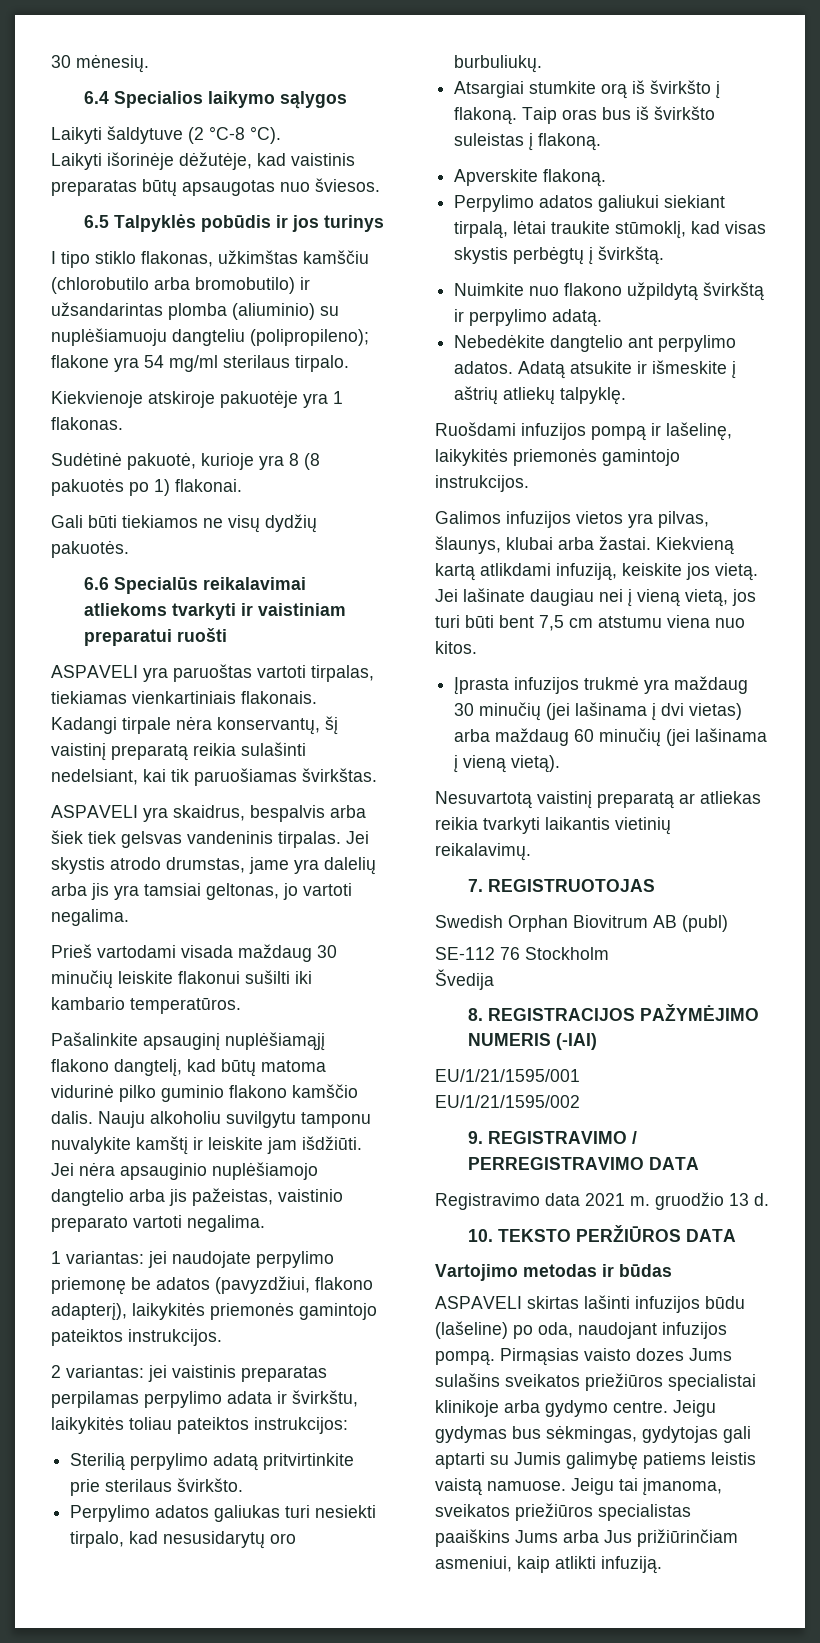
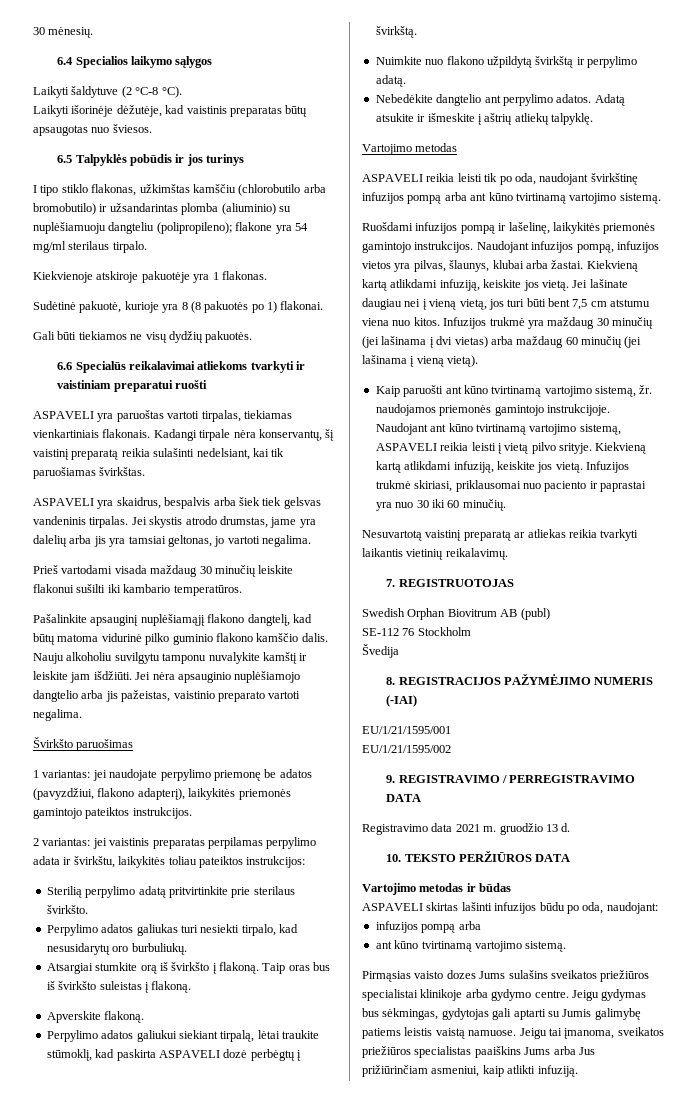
+ Švirkšto paruošimas
- Perpylimo adatos galiukui siekiant tirpalą, lėtai traukite stūmoklį, kad visas skystis perbėgtų į švirkštą.
+ Perpylimo adatos galiukui siekiant tirpalą, lėtai traukite stūmoklį, kad paskirta ASPAVELI dozė perbėgtų į švirkštą.
  Adatą atsukite ir išmeskite į aštrių atliekų talpyklę.
+ Vartojimo metodas
+ ASPAVELI reikia leisti tik po oda, naudojant švirkštinę infuzijos pompą arba ant kūno tvirtinamą vartojimo sistemą.
- Ruošdami infuzijos pompą ir lašelinę, laikykitės priemonės gamintojo instrukcijos.
- Galimos infuzijos vietos yra pilvas, šlaunys, klubai arba žastai.
+ Ruošdami infuzijos pompą ir lašelinę, laikykitės priemonės gamintojo instrukcijos. Naudojant infuzijos pompą, infuzijos vietos yra pilvas, šlaunys, klubai arba žastai.
- Jei lašinate daugiau nei į vieną vietą, jos turi būti bent 7,5 cm atstumu viena nuo kitos.
- Įprasta infuzijos trukmė yra maždaug 30 minučių (jei lašinama į dvi vietas) arba maždaug 60 minučių (jei lašinama į vieną vietą).
+ Jei lašinate daugiau nei į vieną vietą, jos turi būti bent 7,5 cm atstumu viena nuo kitos. Infuzijos trukmė yra maždaug 30 minučių (jei lašinama į dvi vietas) arba maždaug 60 minučių (jei lašinama į vieną vietą).
+ Kaip paruošti ant kūno tvirtinamą vartojimo sistemą, žr. naudojamos priemonės gamintojo instrukcijoje. Naudojant ant kūno tvirtinamą vartojimo sistemą, ASPAVELI reikia leisti į vietą pilvo srityje. Kiekvieną kartą atlikdami infuziją, keiskite jos vietą. Infuzijos trukmė skiriasi, priklausomai nuo paciento ir paprastai yra nuo 30 iki 60 minučių.
- ASPAVELI skirtas lašinti infuzijos būdu (lašeline) po oda, naudojant infuzijos pompą. Pirmąsias vaisto dozes Jums sulašins sveikatos priežiūros specialistai klinikoje arba gydymo centre.
+ ASPAVELI skirtas lašinti infuzijos būdu po oda, naudojant:
+ infuzijos pompą arba
+ ant kūno tvirtinamą vartojimo sistemą.
+ Pirmąsias vaisto dozes Jums sulašins sveikatos priežiūros specialistai klinikoje arba gydymo centre.

